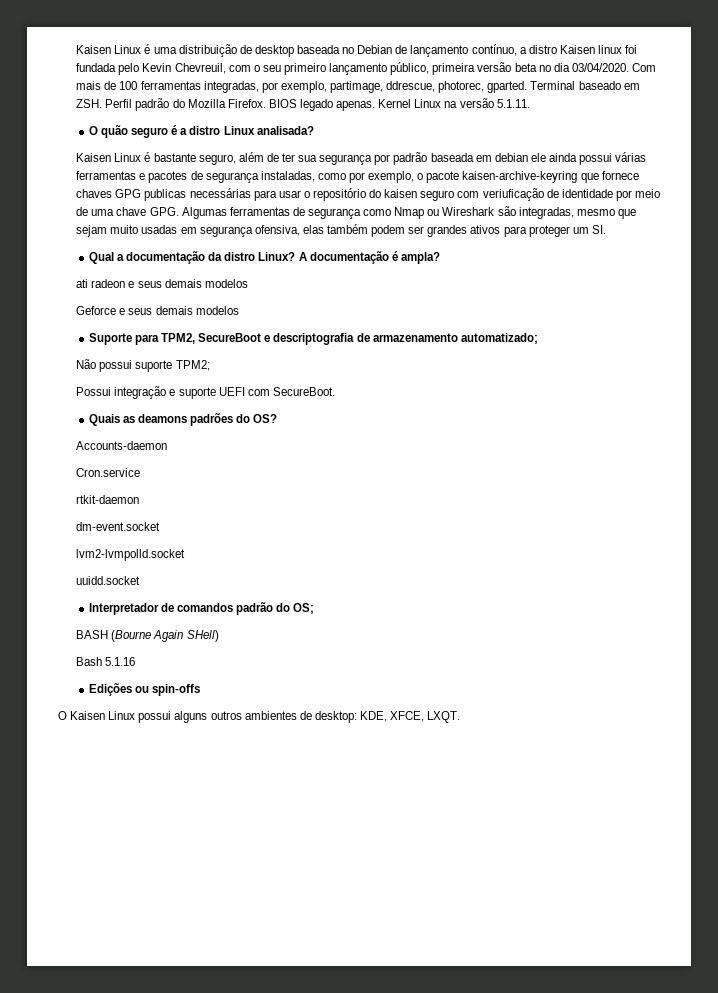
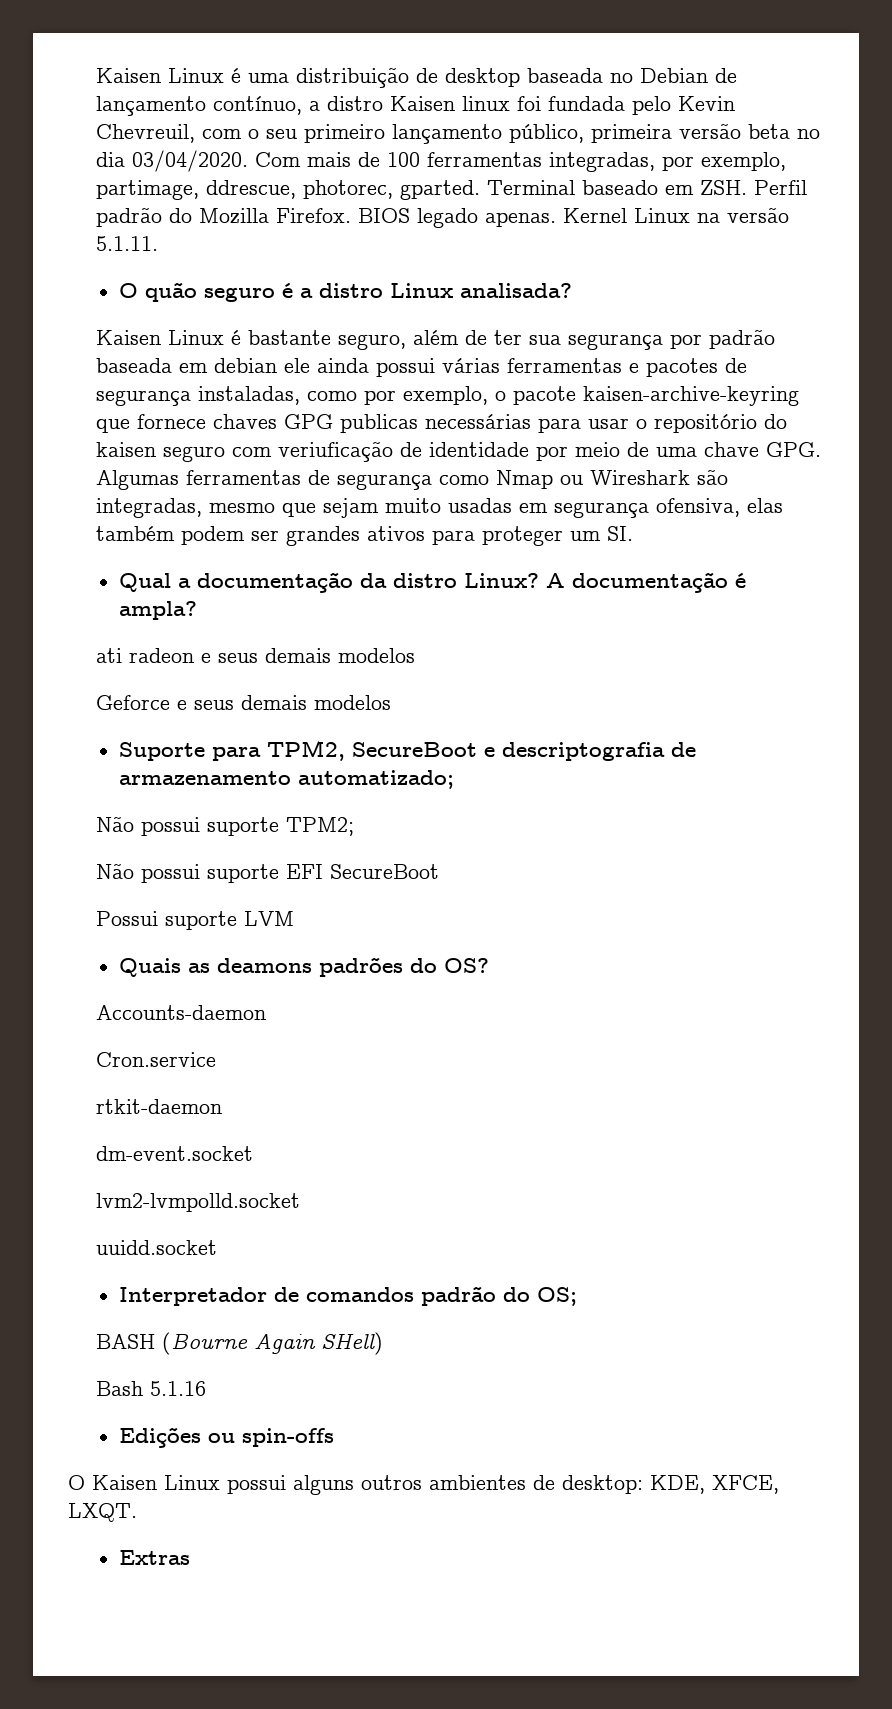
- Possui integração e suporte UEFI com SecureBoot.
+ Não possui suporte EFI SecureBoot
+ Possui suporte LVM
+ Extras

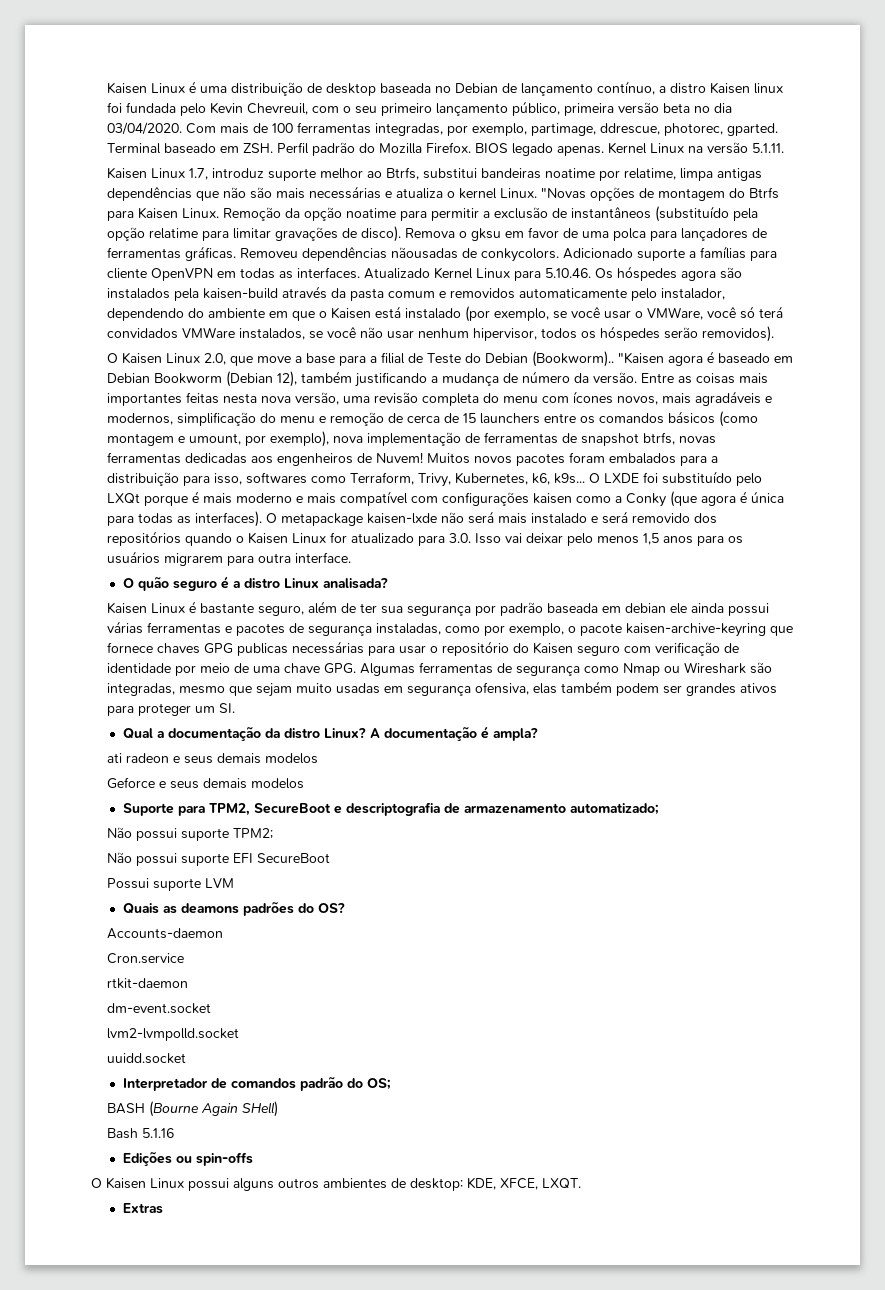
+ Kaisen Linux 1.7, introduz suporte melhor ao Btrfs, substitui bandeiras noatime por relatime, limpa antigas dependências que não são mais necessárias e atualiza o kernel Linux. "Novas opções de montagem do Btrfs para Kaisen Linux. Remoção da opção noatime para permitir a exclusão de instantâneos (substituído pela opção relatime para limitar gravações de disco). Remova o gksu em favor de uma polca para lançadores de ferramentas gráficas. Removeu dependências nãousadas de conkycolors. Adicionado suporte a famílias para cliente OpenVPN em todas as interfaces. Atualizado Kernel Linux para 5.10.46. Os hóspedes agora são instalados pela kaisen-build através da pasta comum e removidos automaticamente pelo instalador, dependendo do ambiente em que o Kaisen está instalado (por exemplo, se você usar o VMWare, você só terá convidados VMWare instalados, se você não usar nenhum hipervisor, todos os hóspedes serão removidos).
+ O Kaisen Linux 2.0, que move a base para a filial de Teste do Debian (Bookworm).. "Kaisen agora é baseado em Debian Bookworm (Debian 12), também justificando a mudança de número da versão. Entre as coisas mais importantes feitas nesta nova versão, uma revisão completa do menu com ícones novos, mais agradáveis e modernos, simplificação do menu e remoção de cerca de 15 launchers entre os comandos básicos (como montagem e umount, por exemplo), nova implementação de ferramentas de snapshot btrfs, novas ferramentas dedicadas aos engenheiros de Nuvem! Muitos novos pacotes foram embalados para a distribuição para isso, softwares como Terraform, Trivy, Kubernetes, k6, k9s... O LXDE foi substituído pelo LXQt porque é mais moderno e mais compatível com configurações kaisen como a Conky (que agora é única para todas as interfaces). O metapackage kaisen-lxde não será mais instalado e será removido dos repositórios quando o Kaisen Linux for atualizado para 3.0. Isso vai deixar pelo menos 1,5 anos para os usuários migrarem para outra interface.
- Kaisen Linux é bastante seguro, além de ter sua segurança por padrão baseada em debian ele ainda possui várias ferramentas e pacotes de segurança instaladas, como por exemplo, o pacote kaisen-archive-keyring que fornece chaves GPG publicas necessárias para usar o repositório do kaisen seguro com veriuficação de identidade por meio de uma chave GPG. Algumas ferramentas de segurança como Nmap ou Wireshark são integradas, mesmo que sejam muito usadas em segurança ofensiva, elas também podem ser grandes ativos para proteger um SI.
+ Kaisen Linux é bastante seguro, além de ter sua segurança por padrão baseada em debian ele ainda possui várias ferramentas e pacotes de segurança instaladas, como por exemplo, o pacote kaisen-archive-keyring que fornece chaves GPG publicas necessárias para usar o repositório do Kaisen seguro com verificação de identidade por meio de uma chave GPG. Algumas ferramentas de segurança como Nmap ou Wireshark são integradas, mesmo que sejam muito usadas em segurança ofensiva, elas também podem ser grandes ativos para proteger um SI.

